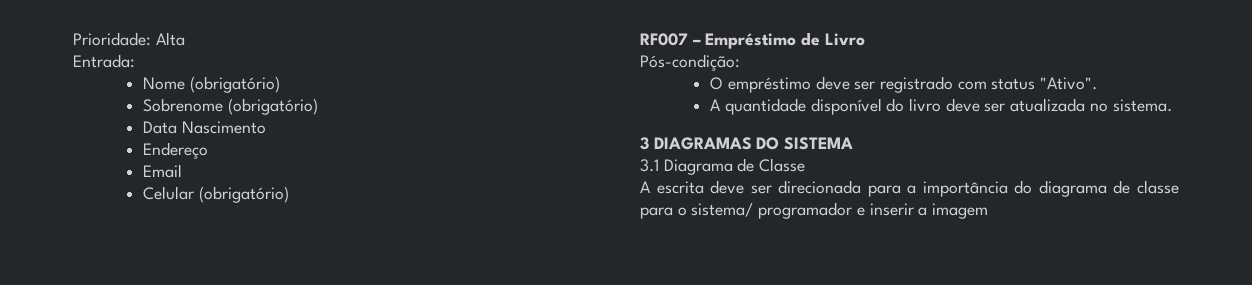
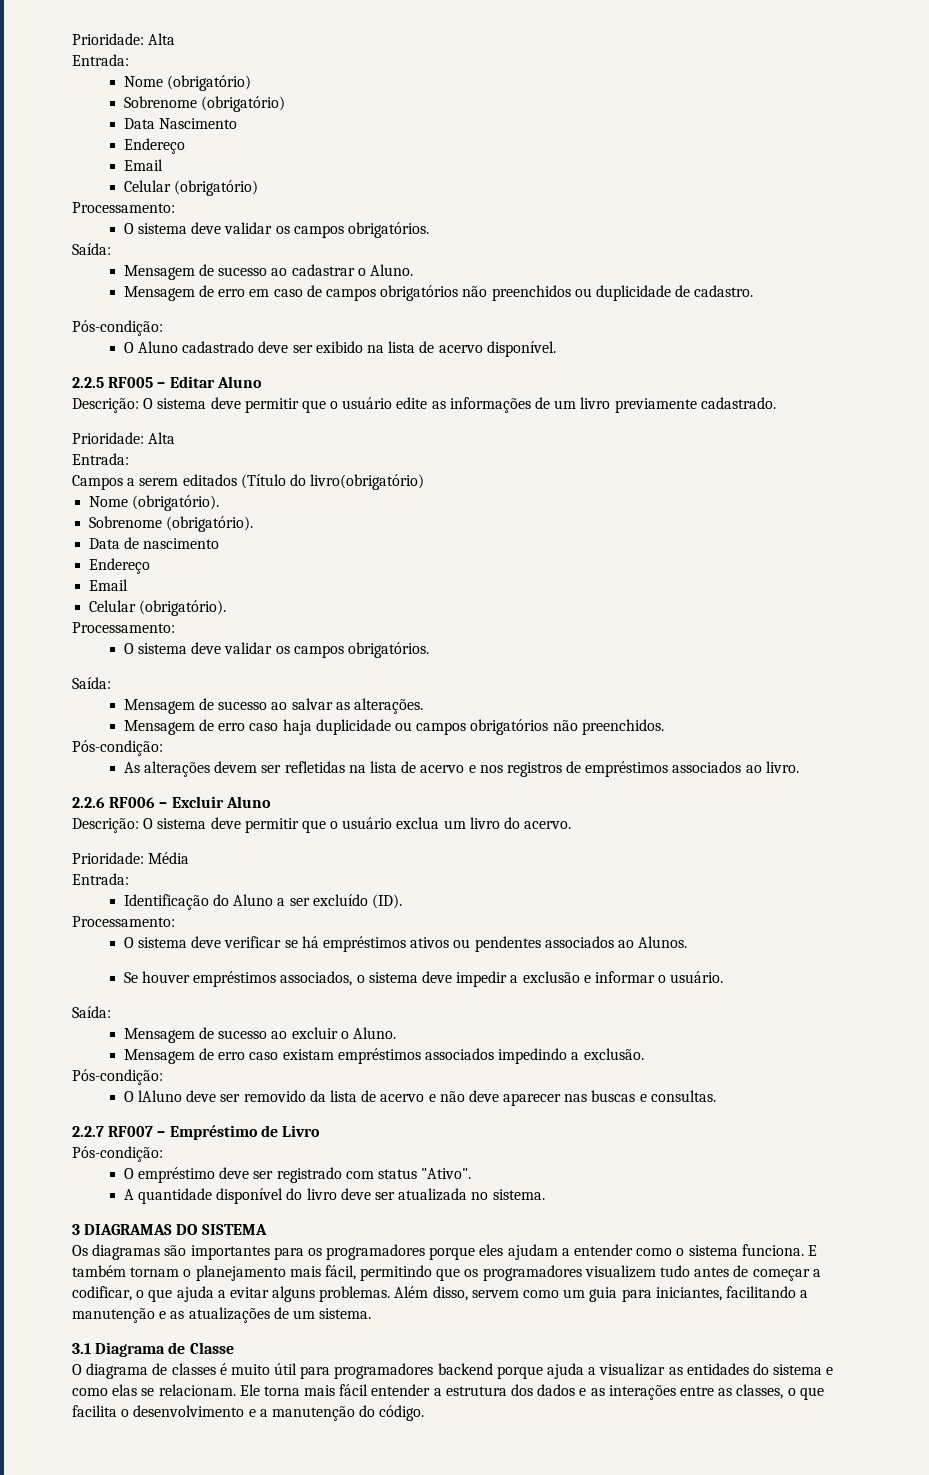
  Celular (obrigatório)
- RF007 – Empréstimo de Livro
+ Processamento:
+ O sistema deve validar os campos obrigatórios.
+ Saída:
+ Mensagem de sucesso ao cadastrar o Aluno.
+ Mensagem de erro em caso de campos obrigatórios não preenchidos ou duplicidade de cadastro.
+ Pós-condição:
+ O Aluno cadastrado deve ser exibido na lista de acervo disponível.
+ 2.2.5 RF005 – Editar Aluno
+ Descrição: O sistema deve permitir que o usuário edite as informações de um livro previamente cadastrado.
+ Prioridade: Alta
+ Entrada:
+ Campos a serem editados (Título do livro(obrigatório)
+ Nome (obrigatório).
+ Sobrenome (obrigatório).
+ Data de nascimento
+ Endereço
+ Email
+ Celular (obrigatório).
+ Processamento:
+ O sistema deve validar os campos obrigatórios.
+ Saída:
+ Mensagem de sucesso ao salvar as alterações.
+ Mensagem de erro caso haja duplicidade ou campos obrigatórios não preenchidos.
+ Pós-condição:
+ As alterações devem ser refletidas na lista de acervo e nos registros de empréstimos associados ao livro.
+ 2.2.6 RF006 – Excluir Aluno
+ Descrição: O sistema deve permitir que o usuário exclua um livro do acervo.
+ Prioridade: Média
+ Entrada:
+ Identificação do Aluno a ser excluído (ID).
+ Processamento:
+ O sistema deve verificar se há empréstimos ativos ou pendentes associados ao Alunos.
+ Se houver empréstimos associados, o sistema deve impedir a exclusão e informar o usuário.
+ Saída:
+ Mensagem de sucesso ao excluir o Aluno.
+ Mensagem de erro caso existam empréstimos associados impedindo a exclusão.
+ Pós-condição:
+ O lAluno deve ser removido da lista de acervo e não deve aparecer nas buscas e consultas.
+ 2.2.7 RF007 – Empréstimo de Livro
+ Os diagramas são importantes para os programadores porque eles ajudam a entender como o sistema funciona. E também tornam o planejamento mais fácil, permitindo que os programadores visualizem tudo antes de começar a codificar, o que ajuda a evitar alguns problemas. Além disso, servem como um guia para iniciantes, facilitando a manutenção e as atualizações de um sistema.
  3.1 Diagrama de Classe
- A escrita deve ser direcionada para a importância do diagrama de classe para o sistema/ programador e inserir a imagem
+ O diagrama de classes é muito útil para programadores backend porque ajuda a visualizar as entidades do sistema e como elas se relacionam. Ele torna mais fácil entender a estrutura dos dados e as interações entre as classes, o que facilita o desenvolvimento e a manutenção do código.

